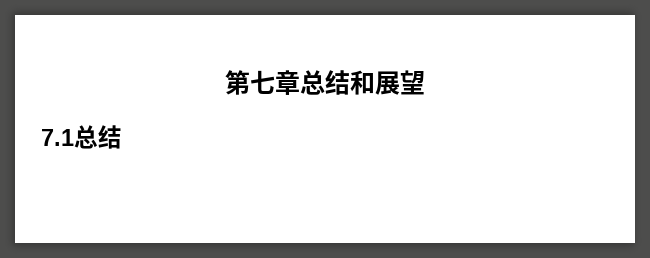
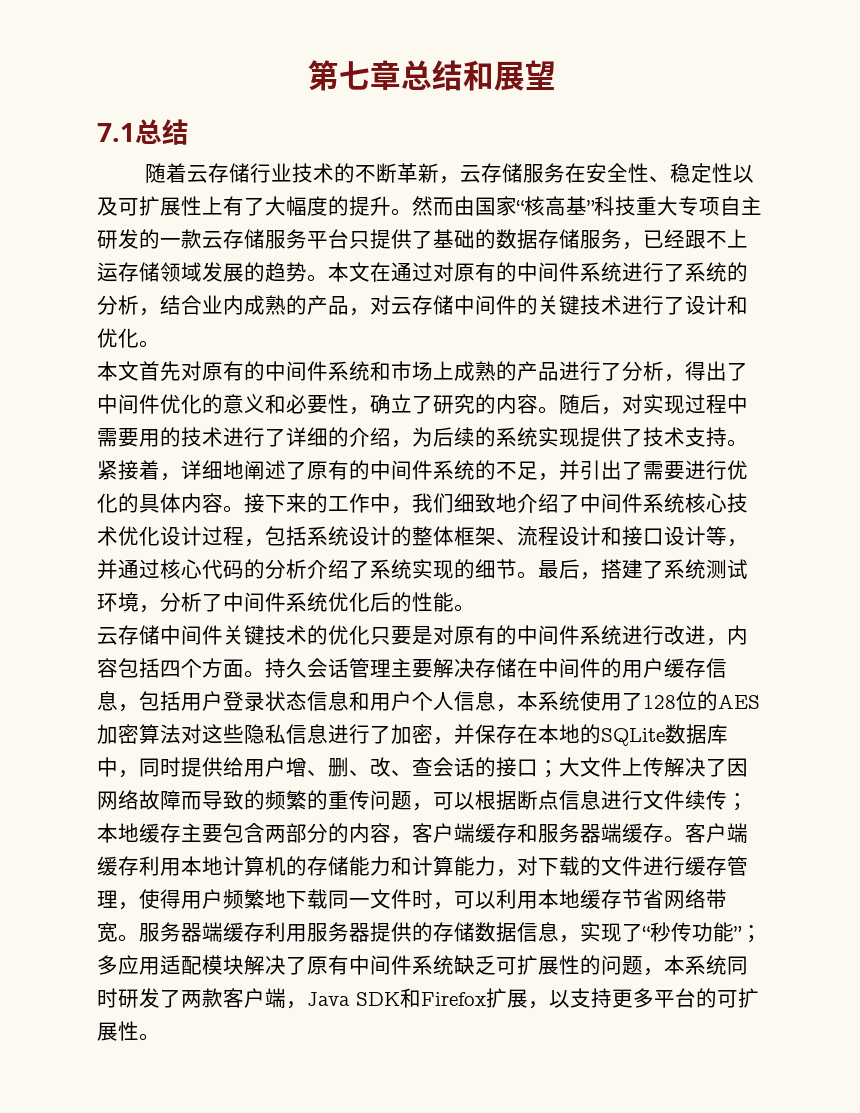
+ 随着云存储行业技术的不断革新，云存储服务在安全性、稳定性以及可扩展性上有了大幅度的提升。然而由国家“核高基”科技重大专项自主研发的一款云存储服务平台只提供了基础的数据存储服务，已经跟不上运存储领域发展的趋势。本文在通过对原有的中间件系统进行了系统的分析，结合业内成熟的产品，对云存储中间件的关键技术进行了设计和优化。
+ 本文首先对原有的中间件系统和市场上成熟的产品进行了分析，得出了中间件优化的意义和必要性，确立了研究的内容。随后，对实现过程中需要用的技术进行了详细的介绍，为后续的系统实现提供了技术支持。紧接着，详细地阐述了原有的中间件系统的不足，并引出了需要进行优化的具体内容。接下来的工作中，我们细致地介绍了中间件系统核心技术优化设计过程，包括系统设计的整体框架、流程设计和接口设计等，并通过核心代码的分析介绍了系统实现的细节。最后，搭建了系统测试环境，分析了中间件系统优化后的性能。
+ 云存储中间件关键技术的优化只要是对原有的中间件系统进行改进，内容包括四个方面。持久会话管理主要解决存储在中间件的用户缓存信息，包括用户登录状态信息和用户个人信息，本系统使用了128位的AES加密算法对这些隐私信息进行了加密，并保存在本地的SQLite数据库中，同时提供给用户增、删、改、查会话的接口；大文件上传解决了因网络故障而导致的频繁的重传问题，可以根据断点信息进行文件续传；本地缓存主要包含两部分的内容，客户端缓存和服务器端缓存。客户端缓存利用本地计算机的存储能力和计算能力，对下载的文件进行缓存管理，使得用户频繁地下载同一文件时，可以利用本地缓存节省网络带宽。服务器端缓存利用服务器提供的存储数据信息，实现了“秒传功能”；多应用适配模块解决了原有中间件系统缺乏可扩展性的问题，本系统同时研发了两款客户端，Java SDK和Firefox扩展，以支持更多平台的可扩展性。

